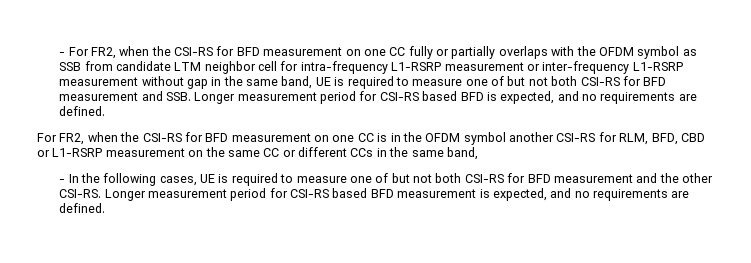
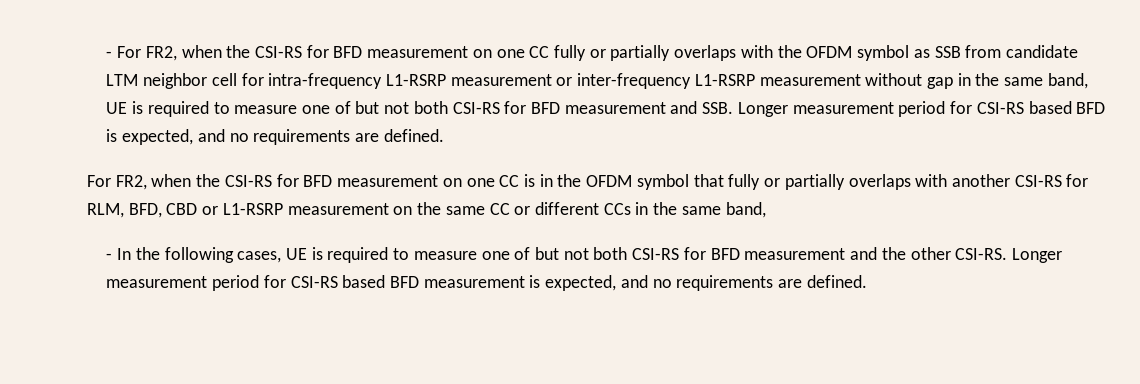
- For FR2, when the CSI-RS for BFD measurement on one CC is in the OFDM symbol another CSI-RS for RLM, BFD, CBD or L1-RSRP measurement on the same CC or different CCs in the same band,
+ For FR2, when the CSI-RS for BFD measurement on one CC is in the OFDM symbol that fully or partially overlaps with another CSI-RS for RLM, BFD, CBD or L1-RSRP measurement on the same CC or different CCs in the same band,

